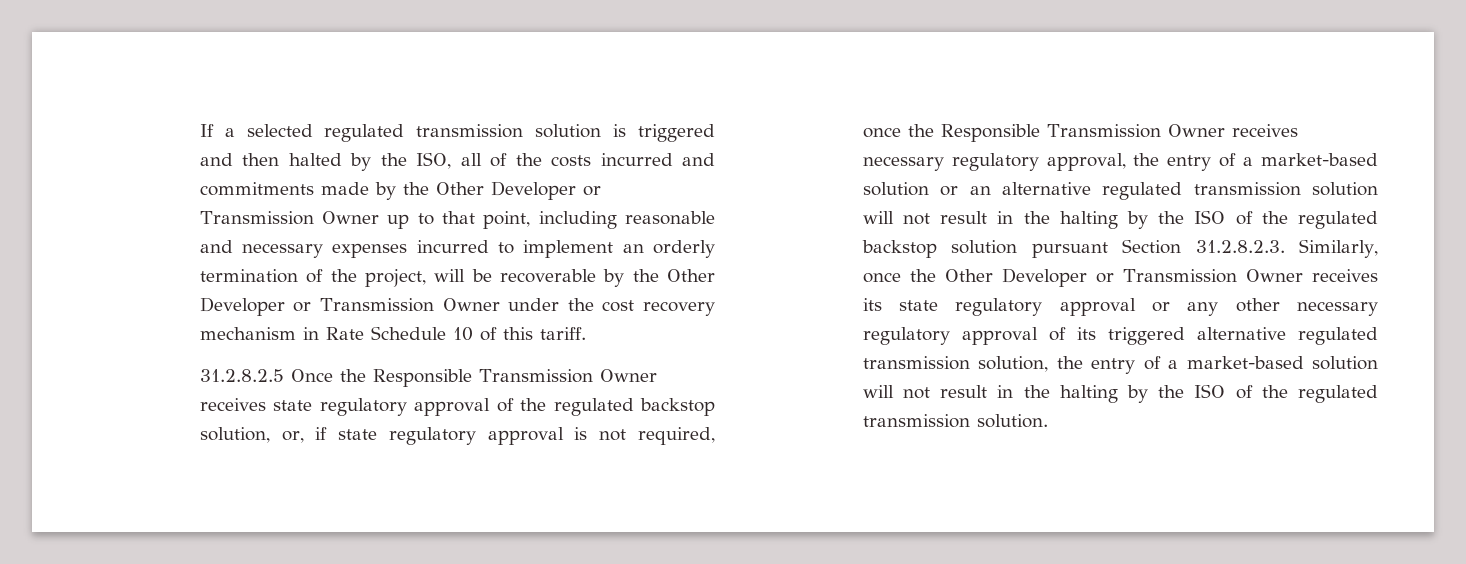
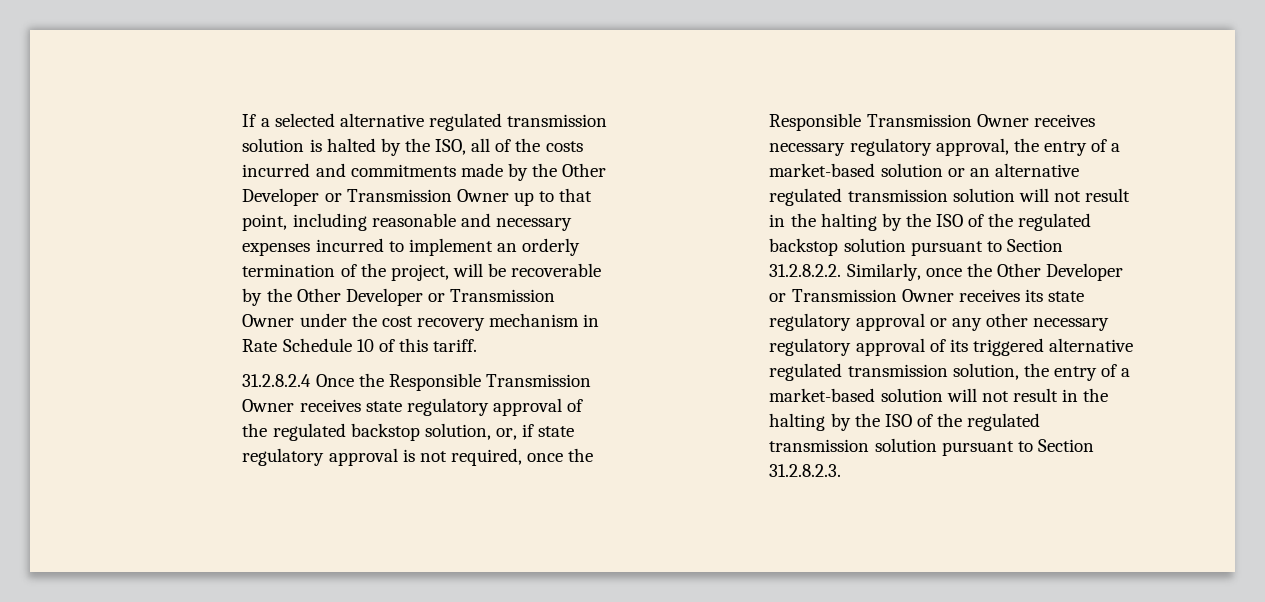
- If a selected regulated transmission solution is triggered and then halted by the ISO, all of the costs incurred and commitments made by the Other Developer or Transmission Owner up to that point, including reasonable and necessary expenses incurred to implement an orderly termination of the project, will be recoverable by the Other Developer or Transmission Owner under the cost recovery mechanism in Rate Schedule 10 of this tariff.
+ If a selected alternative regulated transmission solution is halted by the ISO, all of the costs incurred and commitments made by the Other Developer or Transmission Owner up to that point, including reasonable and necessary expenses incurred to implement an orderly termination of the project, will be recoverable by the Other Developer or Transmission Owner under the cost recovery mechanism in Rate Schedule 10 of this tariff.
- 31.2.8.2.5 Once the Responsible Transmission Owner receives state regulatory approval of the regulated backstop solution, or, if state regulatory approval is not required, once the Responsible Transmission Owner receives necessary regulatory approval, the entry of a market-based solution or an alternative regulated transmission solution will not result in the halting by the ISO of the regulated backstop solution pursuant Section 31.2.8.2.3. Similarly, once the Other Developer or Transmission Owner receives its state regulatory approval or any other necessary regulatory approval of its triggered alternative regulated transmission solution, the entry of a market-based solution will not result in the halting by the ISO of the regulated transmission solution.
+ 31.2.8.2.4 Once the Responsible Transmission Owner receives state regulatory approval of the regulated backstop solution, or, if state regulatory approval is not required, once the Responsible Transmission Owner receives necessary regulatory approval, the entry of a market-based solution or an alternative regulated transmission solution will not result in the halting by the ISO of the regulated backstop solution pursuant to Section 31.2.8.2.2. Similarly, once the Other Developer or Transmission Owner receives its state regulatory approval or any other necessary regulatory approval of its triggered alternative regulated transmission solution, the entry of a market-based solution will not result in the halting by the ISO of the regulated transmission solution pursuant to Section 31.2.8.2.3.

